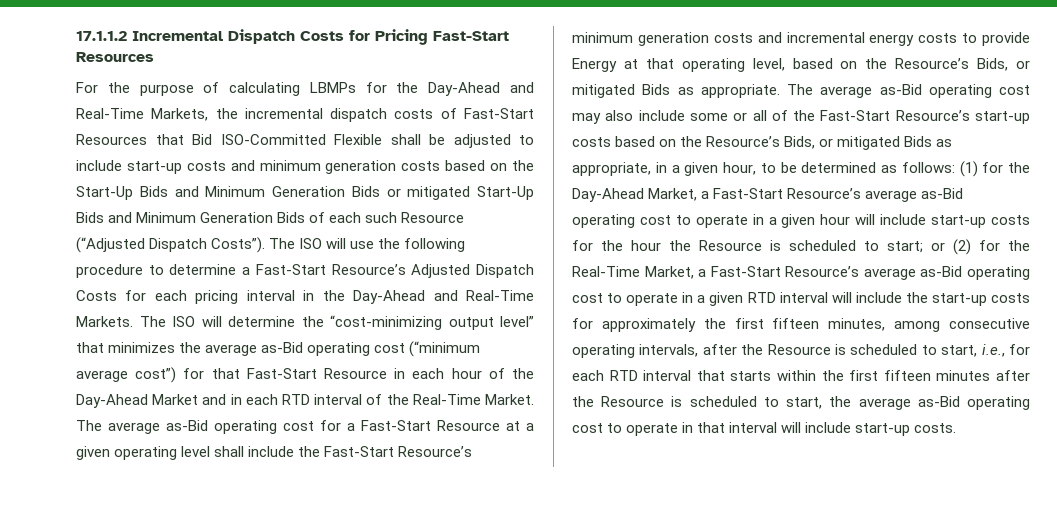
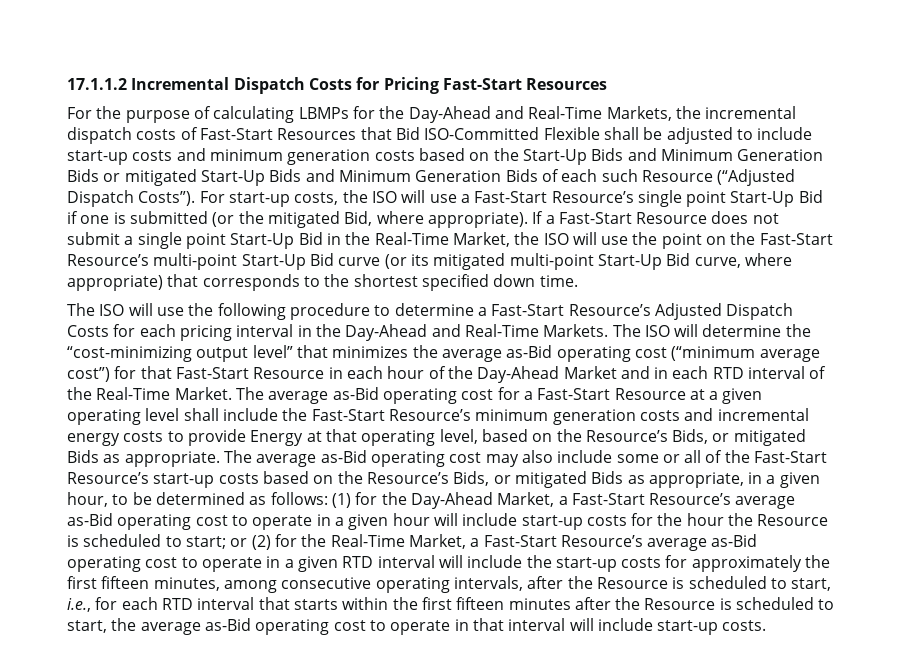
- For the purpose of calculating LBMPs for the Day-Ahead and Real-Time Markets, the incremental dispatch costs of Fast-Start Resources that Bid ISO-Committed Flexible shall be adjusted to include start-up costs and minimum generation costs based on the Start-Up Bids and Minimum Generation Bids or mitigated Start-Up Bids and Minimum Generation Bids of each such Resource (“Adjusted Dispatch Costs”). The ISO will use the following procedure to determine a Fast-Start Resource’s Adjusted Dispatch Costs for each pricing interval in the Day-Ahead and Real-Time Markets.
+ For the purpose of calculating LBMPs for the Day-Ahead and Real-Time Markets, the incremental dispatch costs of Fast-Start Resources that Bid ISO-Committed Flexible shall be adjusted to include start-up costs and minimum generation costs based on the Start-Up Bids and Minimum Generation Bids or mitigated Start-Up Bids and Minimum Generation Bids of each such Resource (“Adjusted Dispatch Costs”). For start-up costs, the ISO will use a Fast-Start Resource’s single point Start-Up Bid if one is submitted (or the mitigated Bid, where appropriate). If a Fast-Start Resource does not submit a single point Start-Up Bid in the Real-Time Market, the ISO will use the point on the Fast-Start Resource’s multi-point Start-Up Bid curve (or its mitigated multi-point Start-Up Bid curve, where appropriate) that corresponds to the shortest specified down time.
+ The ISO will use the following procedure to determine a Fast-Start Resource’s Adjusted Dispatch Costs for each pricing interval in the Day-Ahead and Real-Time Markets.

